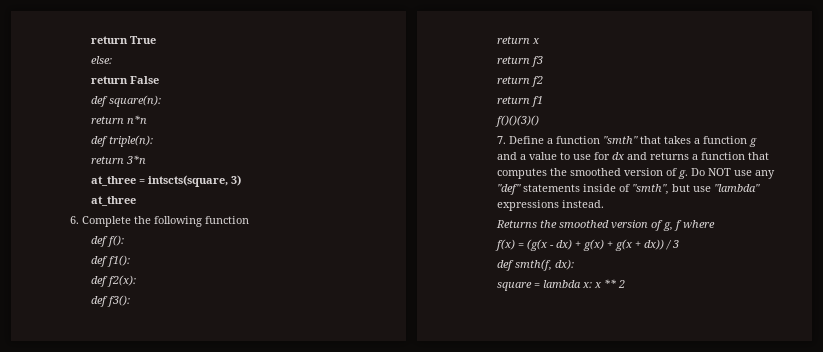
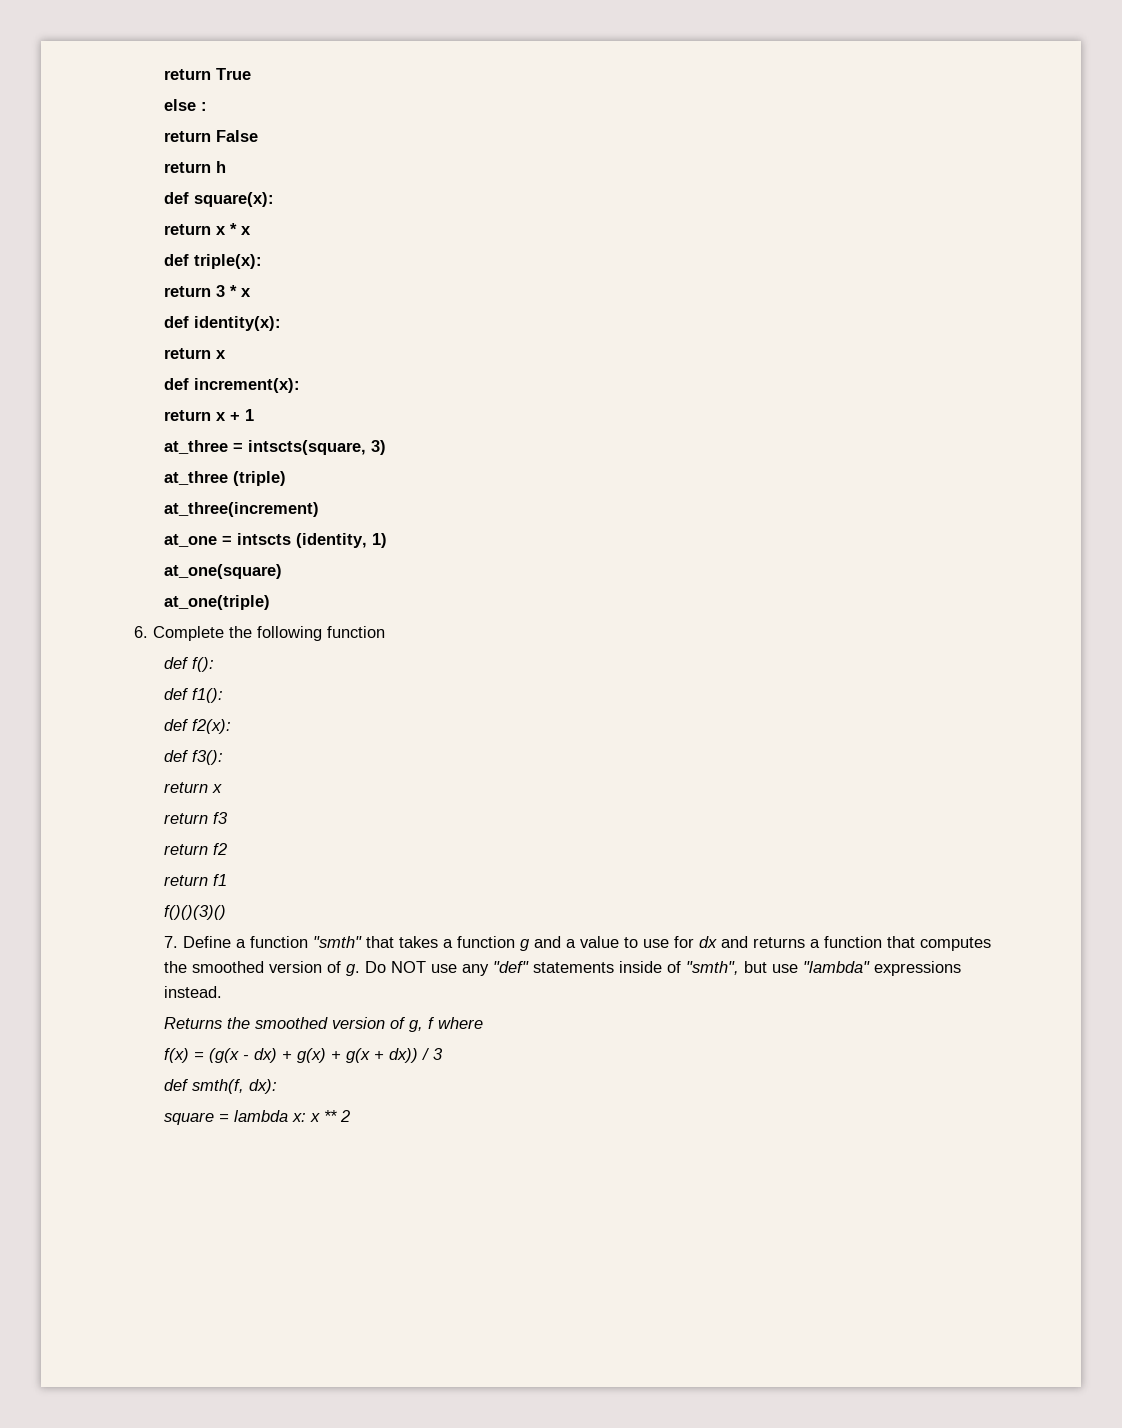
- else:
+ else :
- def square(n):
- return n*n
- def triple(n):
- return 3*n
+ return h
+ def square(x):
+ return x * x
+ def triple(x):
+ return 3 * x
+ def identity(x):
+ return x
+ def increment(x):
+ return x + 1
  at_three = intscts(square, 3)
- at_three
+ at_three (triple)
+ at_three(increment)
+ at_one = intscts (identity, 1)
+ at_one(square)
+ at_one(triple)

